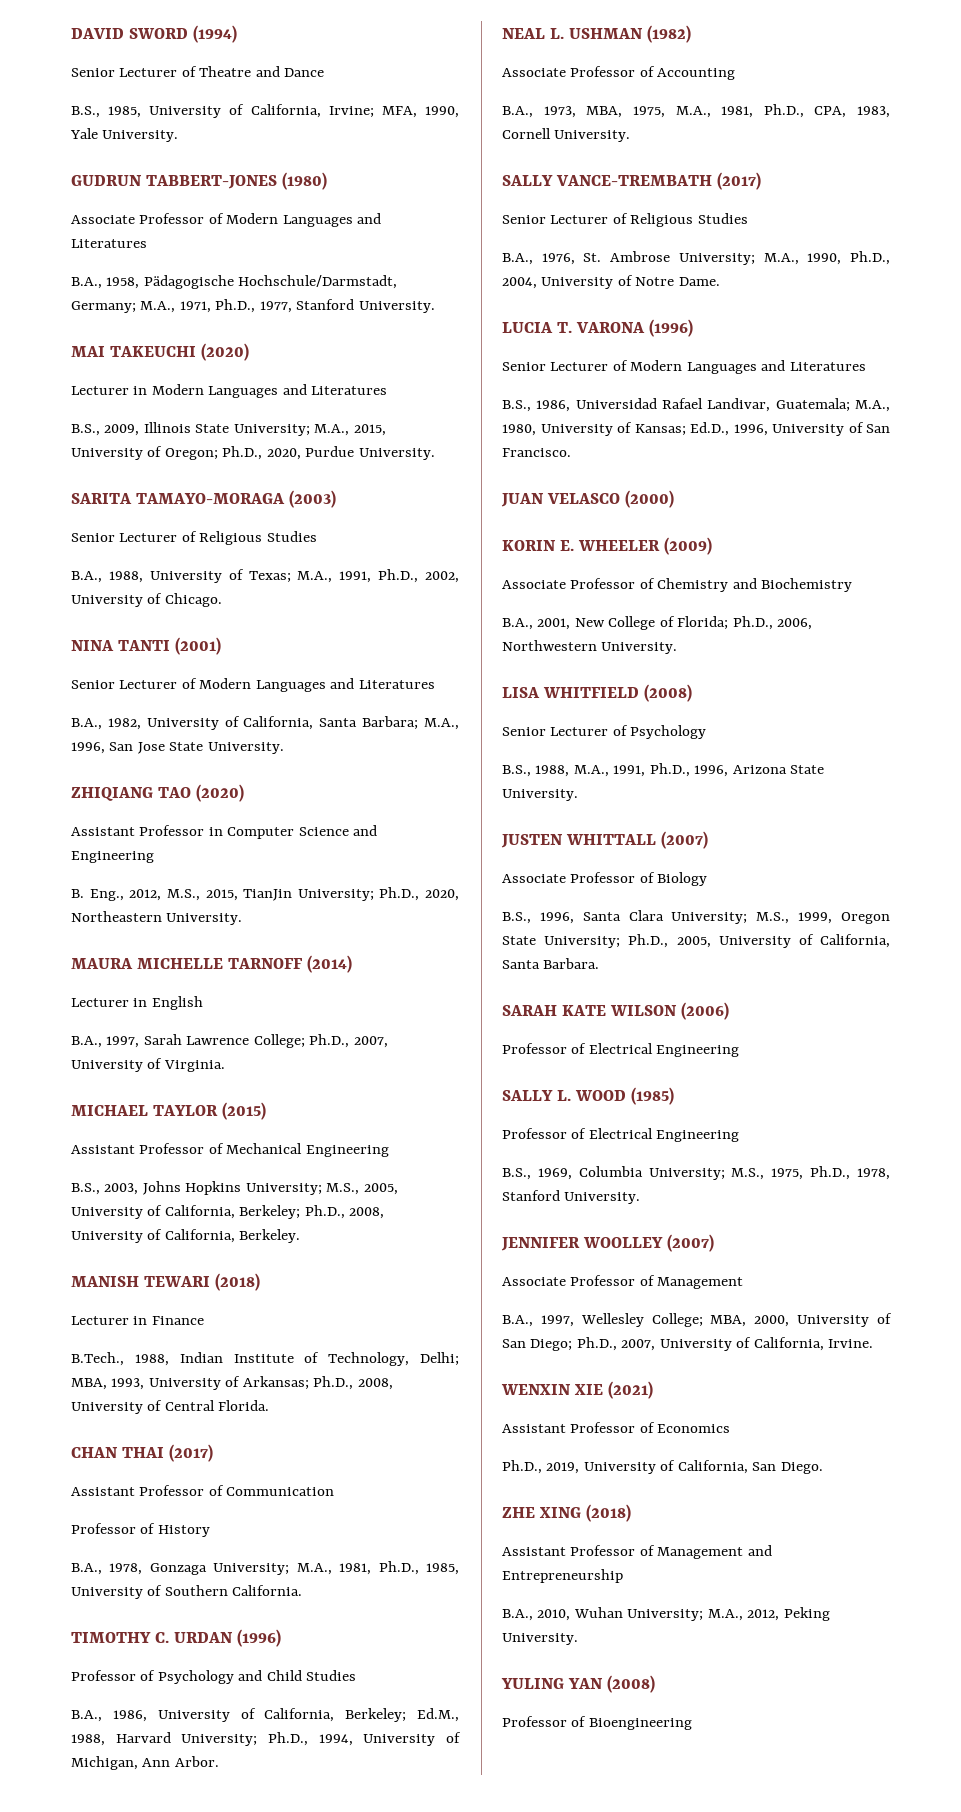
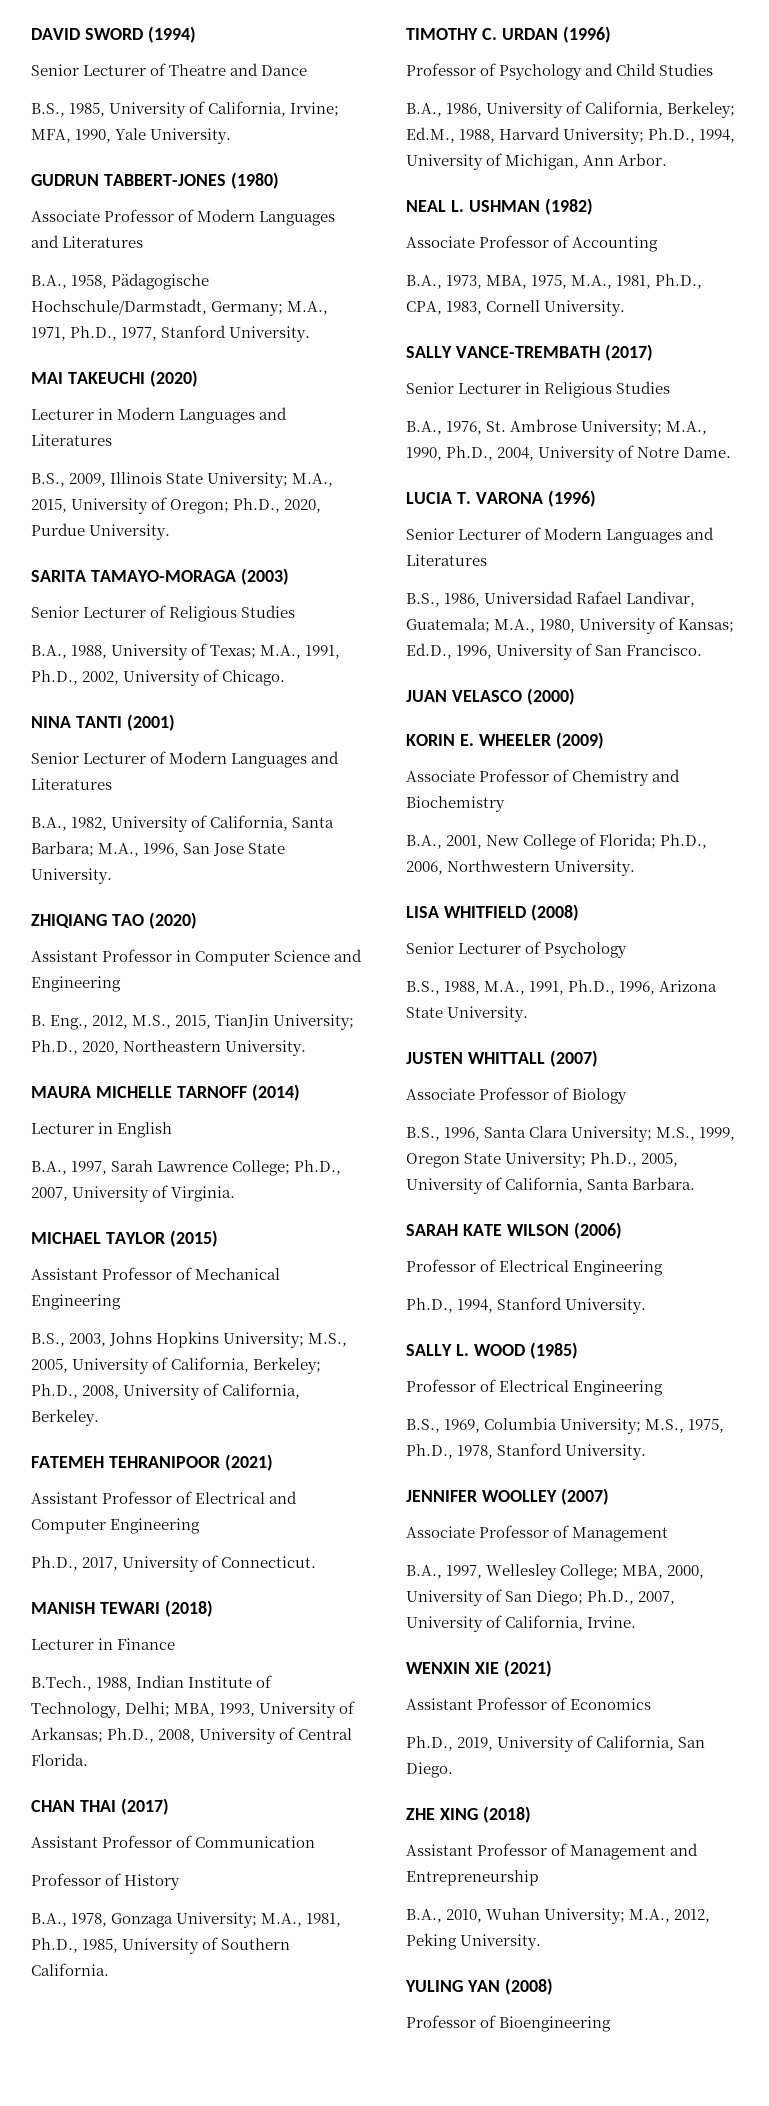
+ FATEMEH TEHRANIPOOR (2021)
+ Assistant Professor of Electrical and Computer Engineering
+ Ph.D., 2017, University of Connecticut.
  SALLY VANCE-TREMBATH (2017)
- Senior Lecturer of Religious Studies
+ Senior Lecturer in Religious Studies
+ Ph.D., 1994, Stanford University.

